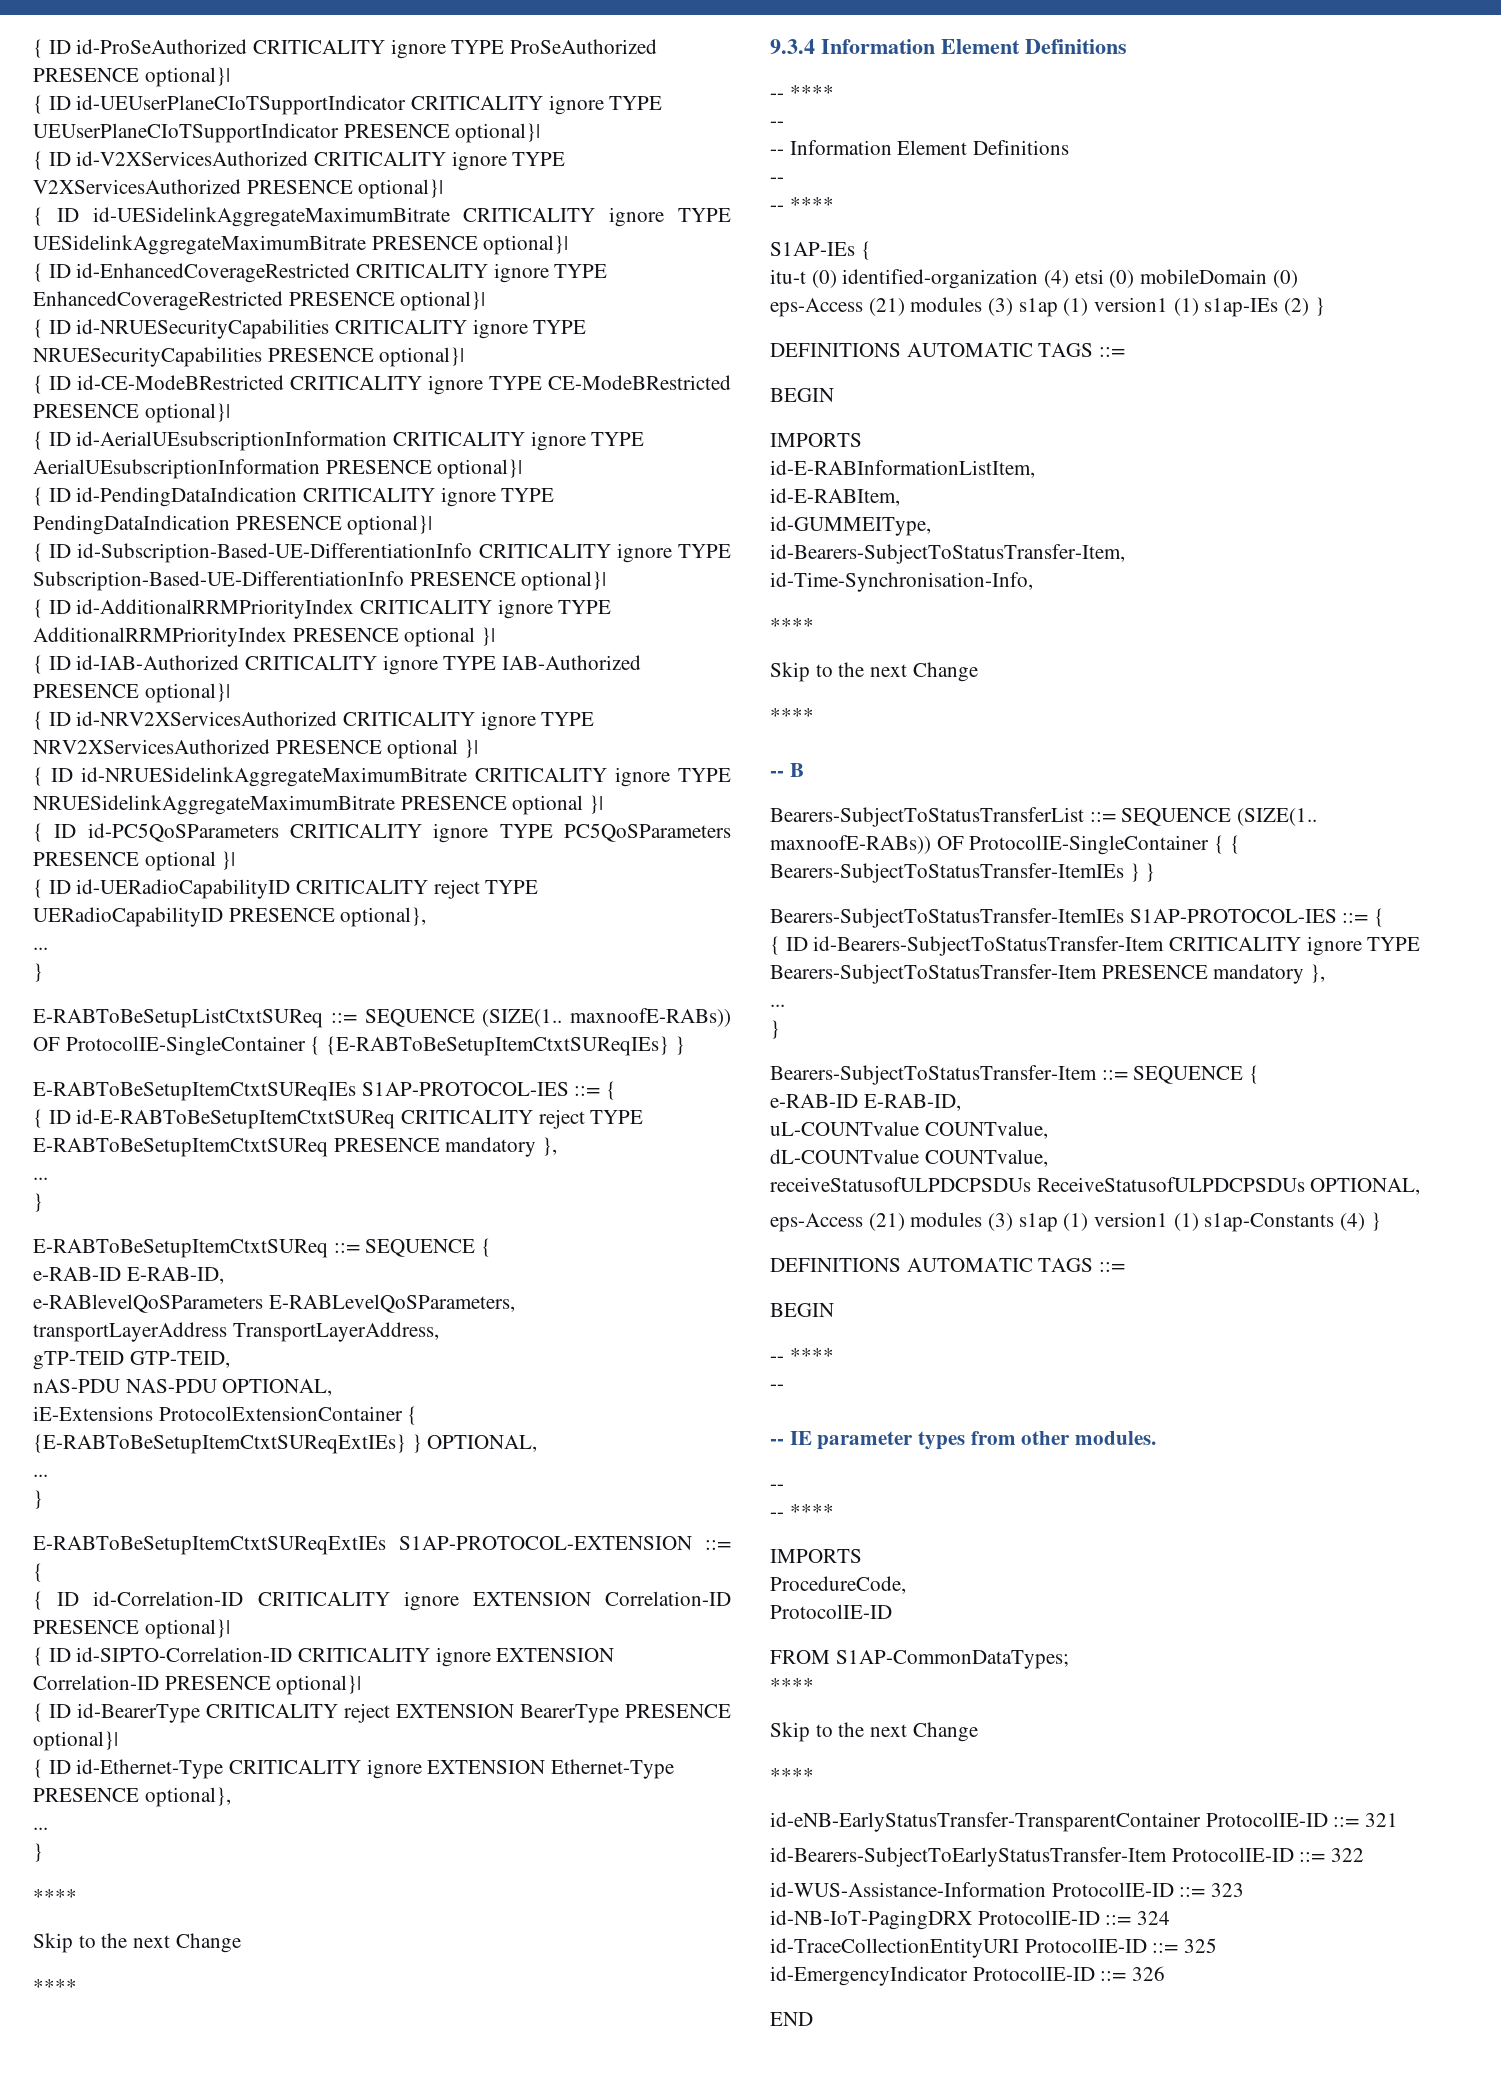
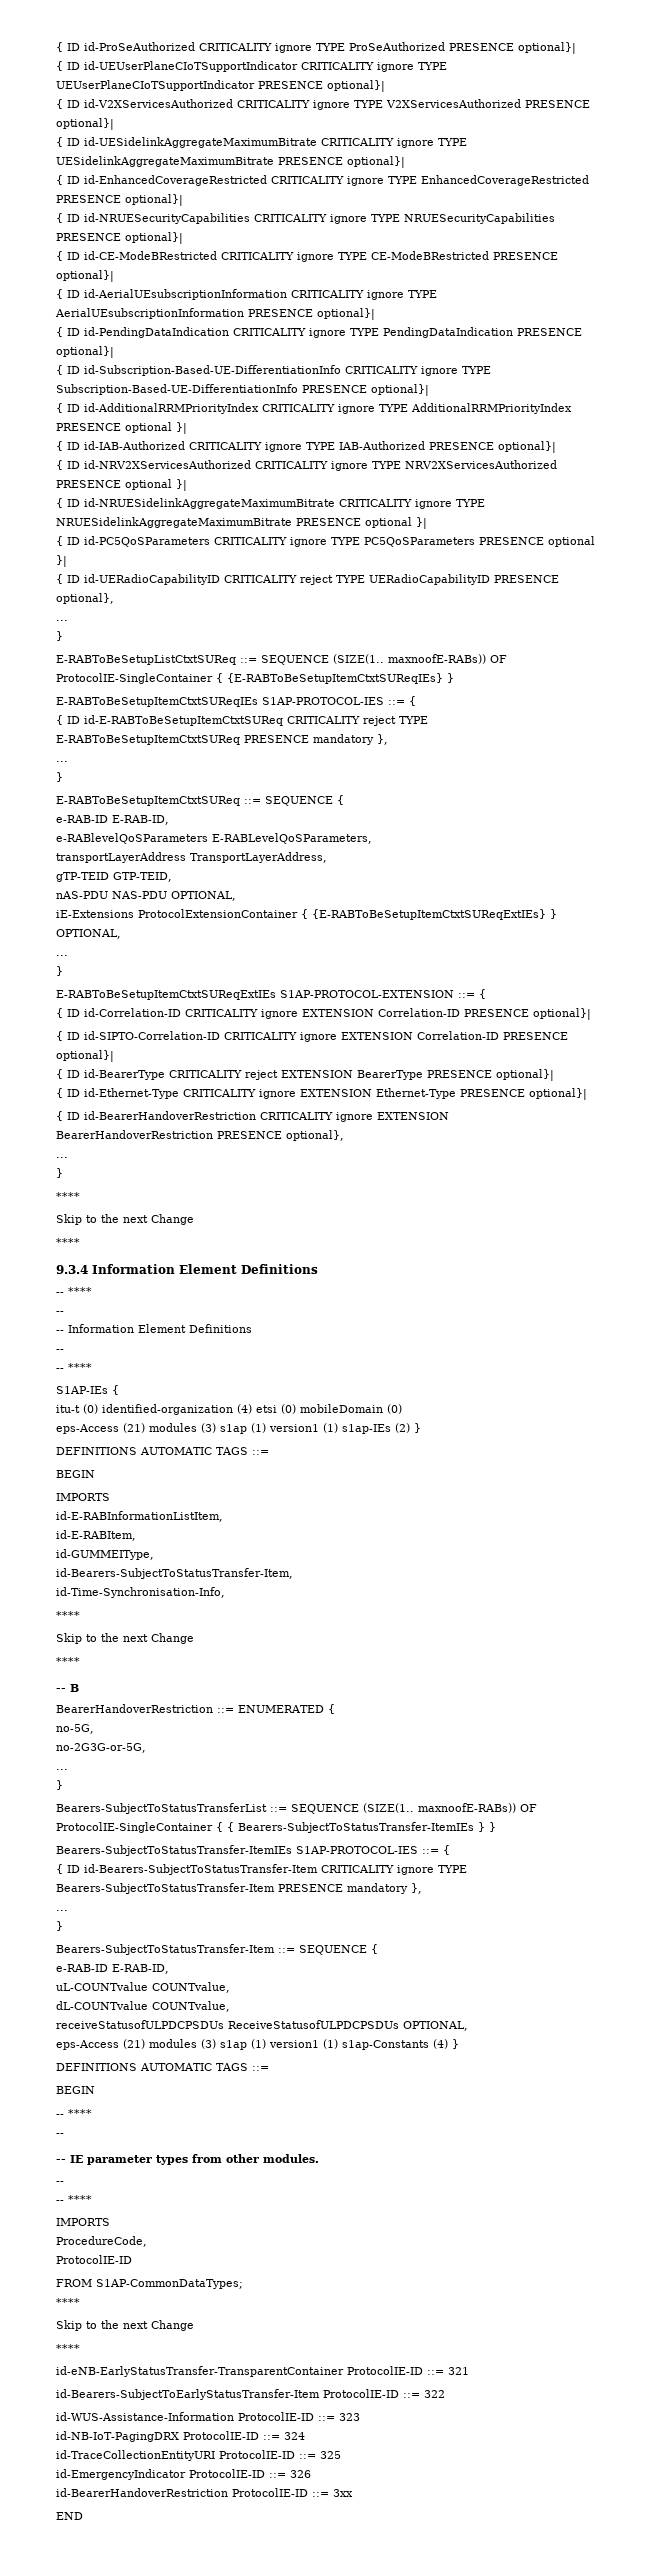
- { ID id-Ethernet-Type CRITICALITY ignore EXTENSION Ethernet-Type PRESENCE optional},
+ { ID id-Ethernet-Type CRITICALITY ignore EXTENSION Ethernet-Type PRESENCE optional}|
+ { ID id-BearerHandoverRestriction CRITICALITY ignore EXTENSION BearerHandoverRestriction PRESENCE optional},
+ BearerHandoverRestriction ::= ENUMERATED {
+ no-5G,
+ no-2G3G-or-5G,
+ ...
+ }
+ id-BearerHandoverRestriction ProtocolIE-ID ::= 3xx

